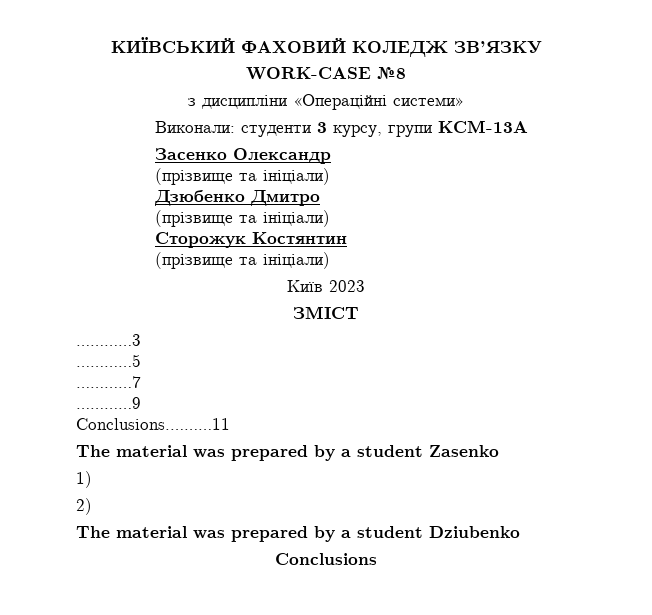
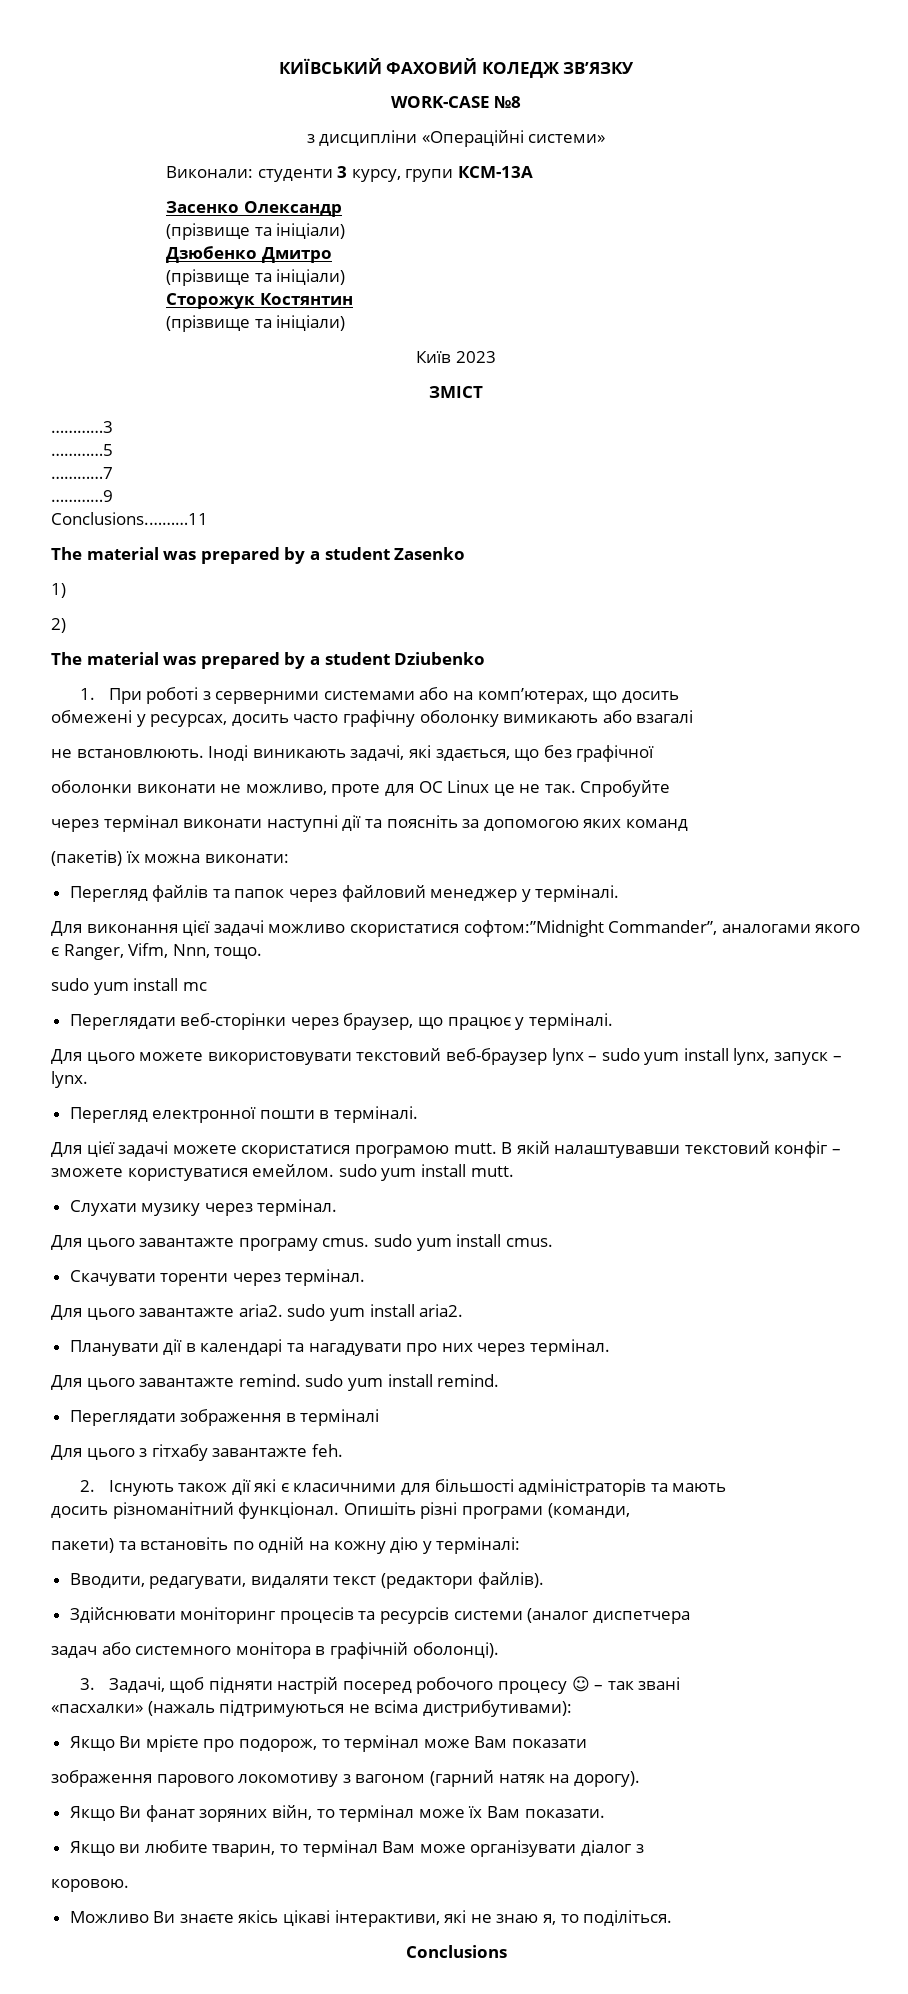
+ 1. При роботі з серверними системами або на комп’ютерах, що досить
+ обмежені у ресурсах, досить часто графічну оболонку вимикають або взагалі
+ не встановлюють. Іноді виникають задачі, які здається, що без графічної
+ оболонки виконати не можливо, проте для ОС Linux це не так. Спробуйте
+ через термінал виконати наступні дії та поясніть за допомогою яких команд
+ (пакетів) їх можна виконати:
+ Перегляд файлів та папок через файловий менеджер у терміналі.
+ Для виконання цієї задачі можливо скористатися софтом:”Midnight Commander”, аналогами якого є Ranger, Vifm, Nnn, тощо.
+ sudo yum install mc
+ Переглядати веб-сторінки через браузер, що працює у терміналі.
+ Для цього можете використовувати текстовий веб-браузер lynx – sudo yum install lynx, запуск – lynx.
+ Перегляд електронної пошти в терміналі.
+ Для цієї задачі можете скористатися програмою mutt. В якій налаштувавши текстовий конфіг – зможете користуватися емейлом. sudo yum install mutt.
+ Слухати музику через термінал.
+ Для цього завантажте програму cmus. sudo yum install cmus.
+ Скачувати торенти через термінал.
+ Для цього завантажте aria2. sudo yum install aria2.
+ Планувати дії в календарі та нагадувати про них через термінал.
+ Для цього завантажте remind. sudo yum install remind.
+ Переглядати зображення в терміналі
+ Для цього з гітхабу завантажте feh.
+ 2. Існують також дії які є класичними для більшості адміністраторів та мають
+ досить різноманітний функціонал. Опишіть різні програми (команди,
+ пакети) та встановіть по одній на кожну дію у терміналі:
+ Вводити, редагувати, видаляти текст (редактори файлів).
+ Здійснювати моніторинг процесів та ресурсів системи (аналог диспетчера
+ задач або системного монітора в графічній оболонці).
+ 3. Задачі, щоб підняти настрій посеред робочого процесу ☺ – так звані
+ «пасхалки» (нажаль підтримуються не всіма дистрибутивами):
+ Якщо Ви мрієте про подорож, то термінал може Вам показати
+ зображення парового локомотиву з вагоном (гарний натяк на дорогу).
+ Якщо Ви фанат зоряних війн, то термінал може їх Вам показати.
+ Якщо ви любите тварин, то термінал Вам може організувати діалог з
+ коровою.
+ Можливо Ви знаєте якісь цікаві інтерактиви, які не знаю я, то поділіться.

